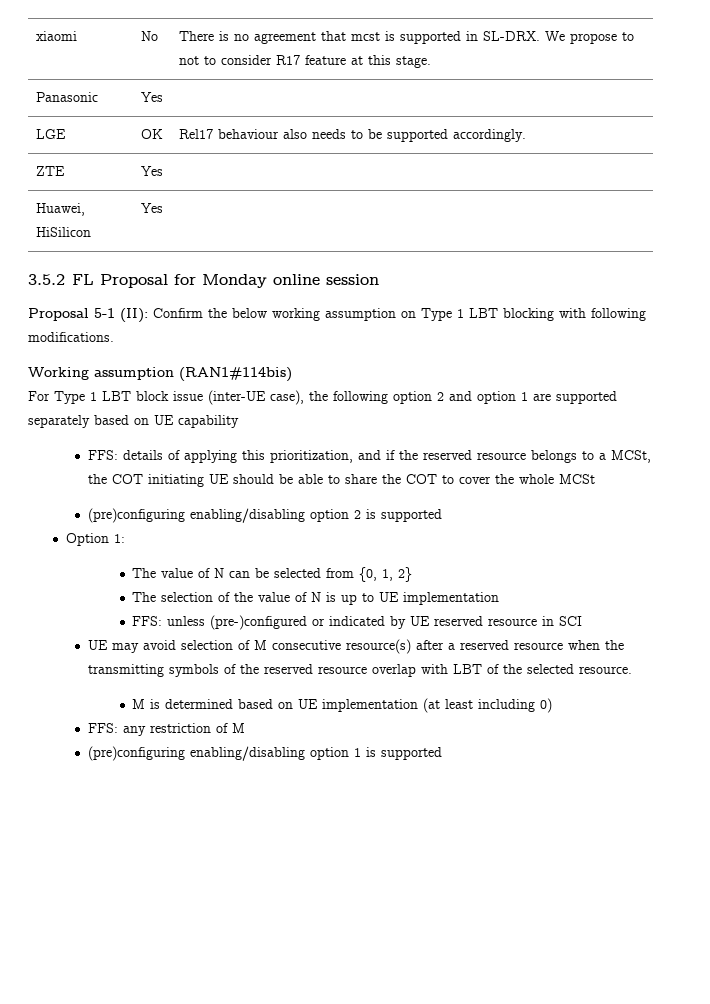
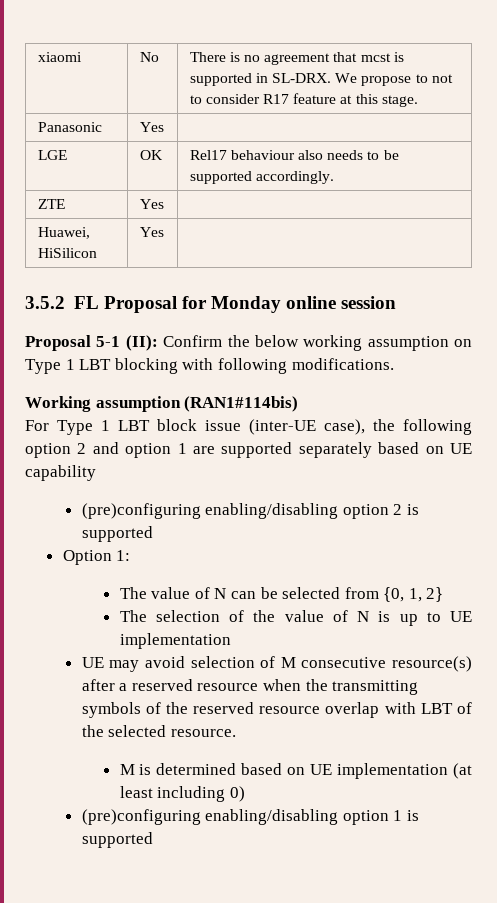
- FFS: details of applying this prioritization, and if the reserved resource belongs to a MCSt, the COT initiating UE should be able to share the COT to cover the whole MCSt
- FFS: unless (pre-)configured or indicated by UE reserved resource in SCI
- FFS: any restriction of M

